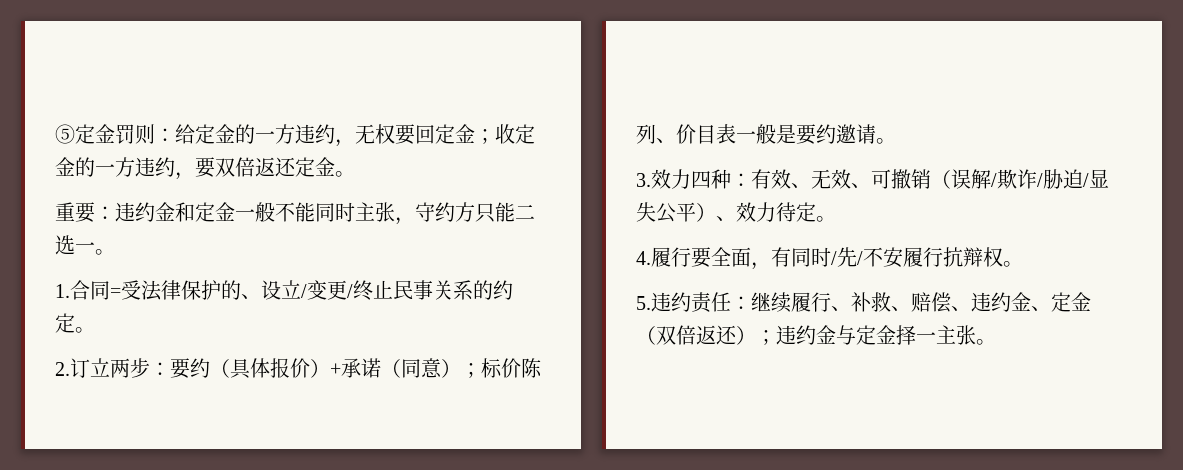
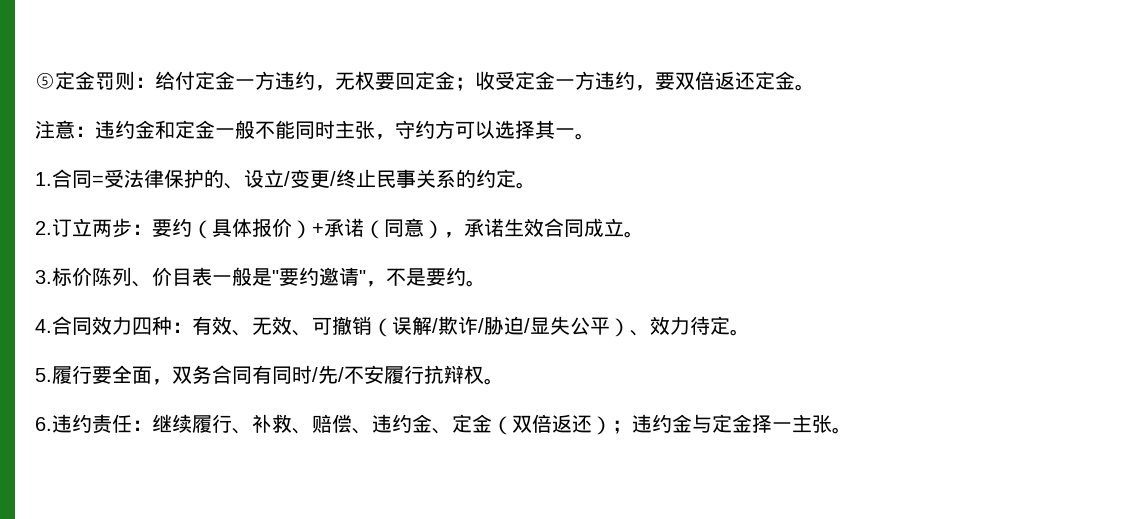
- ⑤定金罚则：给定金的一方违约，无权要回定金；收定金的一方违约，要双倍返还定金。
+ ⑤定金罚则：给付定金一方违约，无权要回定金；收受定金一方违约，要双倍返还定金。
- 重要：违约金和定金一般不能同时主张，守约方只能二选一。
+ 注意：违约金和定金一般不能同时主张，守约方可以选择其一。
- 2.订立两步：要约（具体报价）+承诺（同意）；标价陈列、价目表一般是要约邀请。
- 3.效力四种：有效、无效、可撤销（误解/欺诈/胁迫/显失公平）、效力待定。
+ 2.订立两步：要约（具体报价）+承诺（同意），承诺生效合同成立。
+ 3.标价陈列、价目表一般是"要约邀请"，不是要约。
+ 4.合同效力四种：有效、无效、可撤销（误解/欺诈/胁迫/显失公平）、效力待定。
- 4.履行要全面，有同时/先/不安履行抗辩权。
+ 5.履行要全面，双务合同有同时/先/不安履行抗辩权。
- 5.违约责任：继续履行、补救、赔偿、违约金、定金（双倍返还）；违约金与定金择一主张。
+ 6.违约责任：继续履行、补救、赔偿、违约金、定金（双倍返还）；违约金与定金择一主张。

